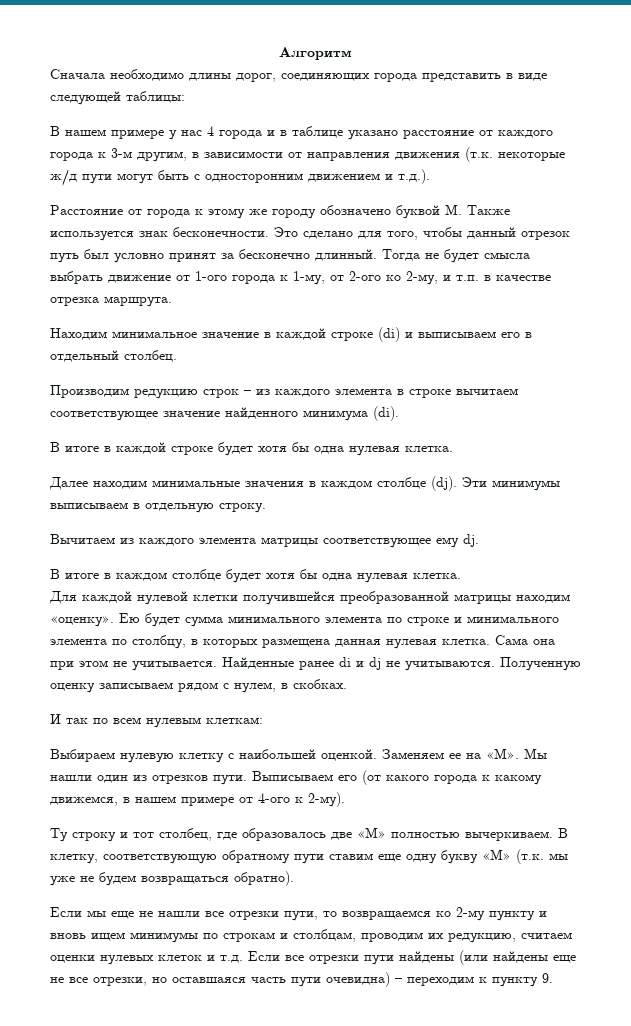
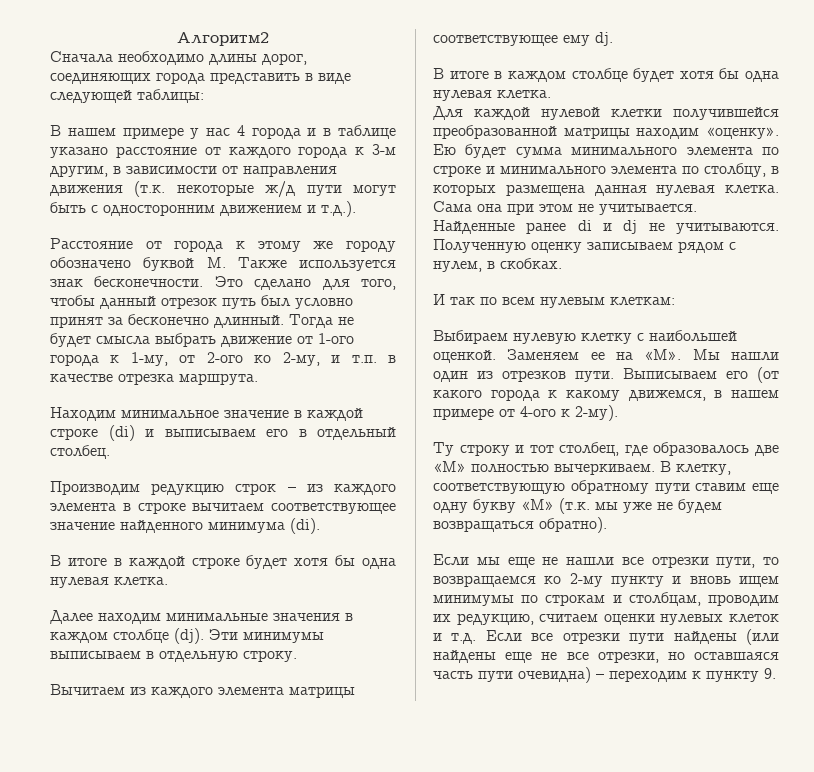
- Алгоритм
+ Алгоритм2

